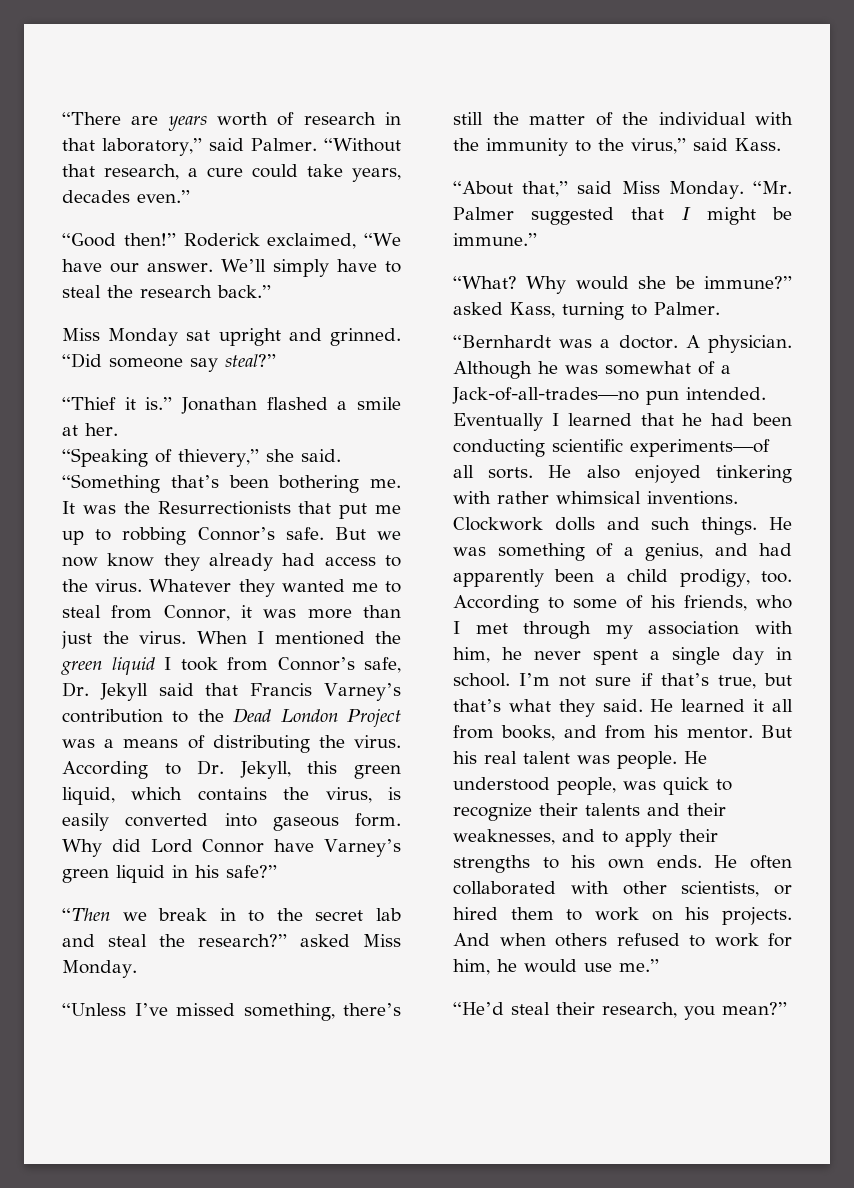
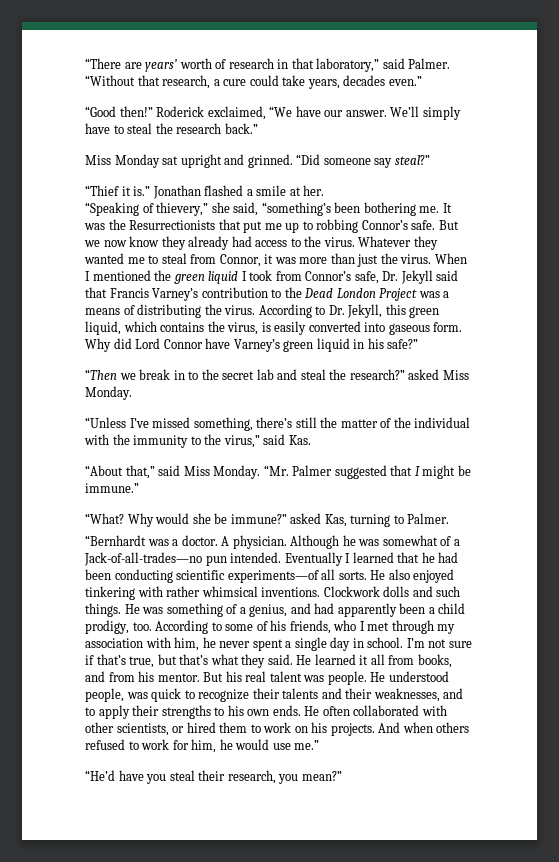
- “There are years worth of research in that laboratory,” said Palmer.
+ “There are years’ worth of research in that laboratory,” said Palmer.
- “Speaking of thievery,” she said. “Something that’s been bothering me.
+ “Speaking of thievery,” she said, “something’s been bothering me.
- “Unless I’ve missed something, there’s still the matter of the individual with the immunity to the virus,” said Kass.
+ “Unless I’ve missed something, there’s still the matter of the individual with the immunity to the virus,” said Kas.
- Why would she be immune?” asked Kass, turning to Palmer.
+ Why would she be immune?” asked Kas, turning to Palmer.
- “He’d steal their research, you mean?”
+ “He’d have you steal their research, you mean?”

